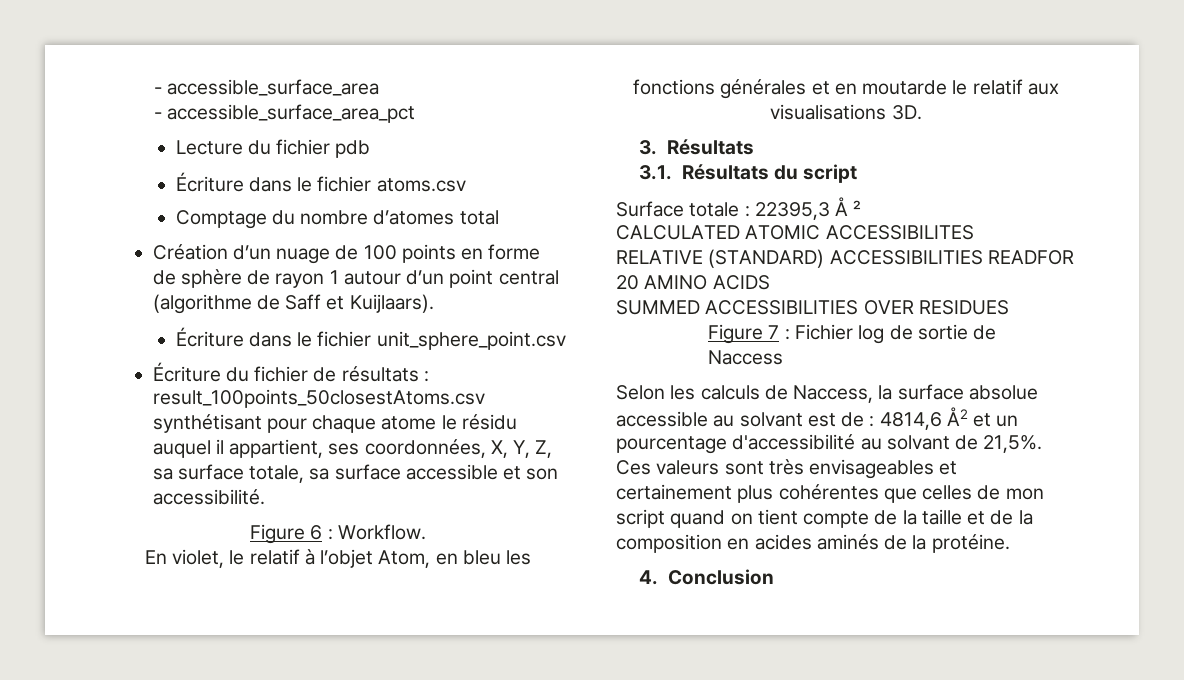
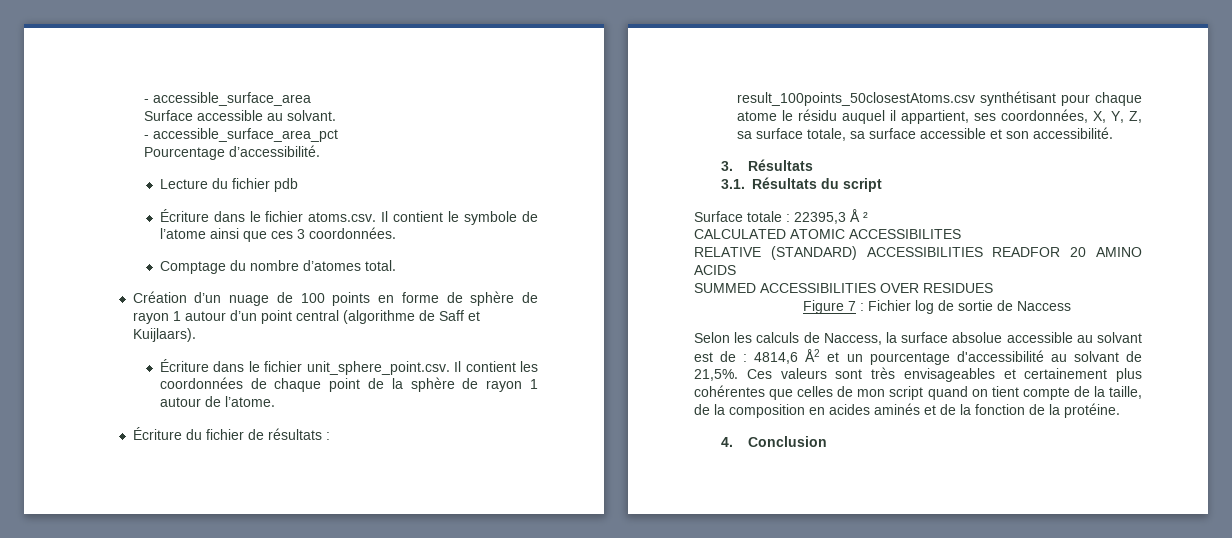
+ Surface accessible au solvant.
+ Pourcentage d’accessibilité.
- Écriture dans le fichier atoms.csv
+ Écriture dans le fichier atoms.csv. Il contient le symbole de l’atome ainsi que ces 3 coordonnées.
- Comptage du nombre d’atomes total
+ Comptage du nombre d’atomes total.
- Écriture dans le fichier unit_sphere_point.csv
+ Écriture dans le fichier unit_sphere_point.csv. Il contient les coordonnées de chaque point de la sphère de rayon 1 autour de l’atome.
- Figure 6 : Workflow.
- En violet, le relatif à l’objet Atom, en bleu les fonctions générales et en moutarde le relatif aux visualisations 3D.
- Ces valeurs sont très envisageables et certainement plus cohérentes que celles de mon script quand on tient compte de la taille et de la composition en acides aminés de la protéine.
+ Ces valeurs sont très envisageables et certainement plus cohérentes que celles de mon script quand on tient compte de la taille, de la composition en acides aminés et de la fonction de la protéine.

